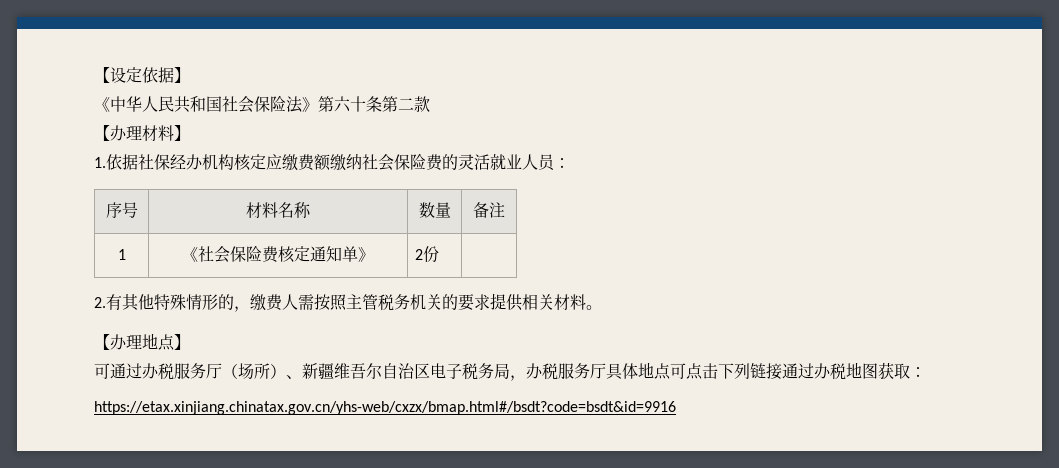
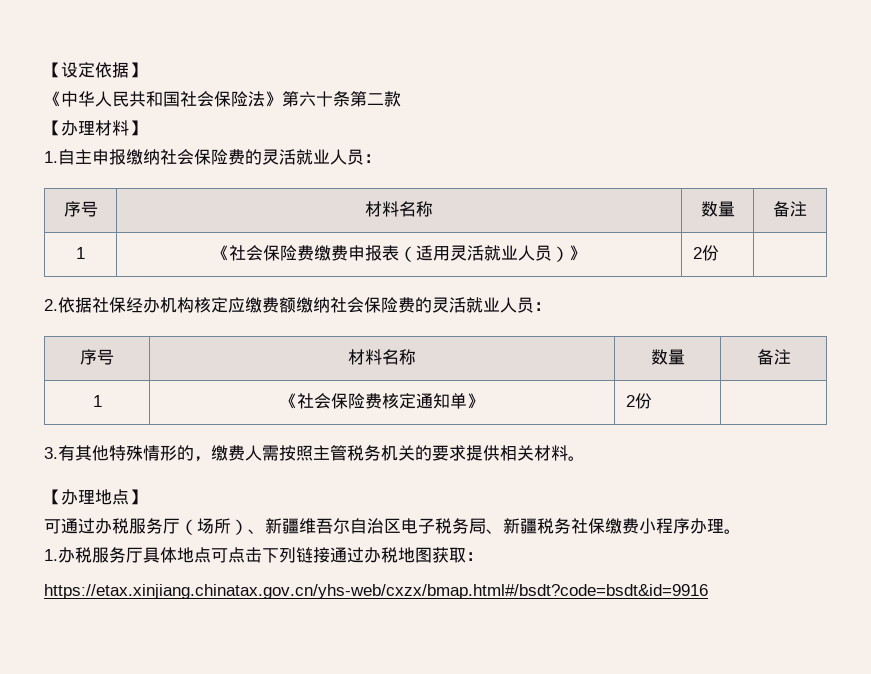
- 1.依据社保经办机构核定应缴费额缴纳社会保险费的灵活就业人员：
+ 1.自主申报缴纳社会保险费的灵活就业人员：
+ 序号 | 材料名称 | 数量 | 备注
+ 1 | 《社会保险费缴费申报表（适用灵活就业人员）》 | 2份 |
+ 2.依据社保经办机构核定应缴费额缴纳社会保险费的灵活就业人员：
- 2.有其他特殊情形的，缴费人需按照主管税务机关的要求提供相关材料。
+ 3.有其他特殊情形的，缴费人需按照主管税务机关的要求提供相关材料。
- 可通过办税服务厅（场所）、新疆维吾尔自治区电子税务局，办税服务厅具体地点可点击下列链接通过办税地图获取：
+ 可通过办税服务厅（场所）、新疆维吾尔自治区电子税务局、新疆税务社保缴费小程序办理。
+ 1.办税服务厅具体地点可点击下列链接通过办税地图获取：

